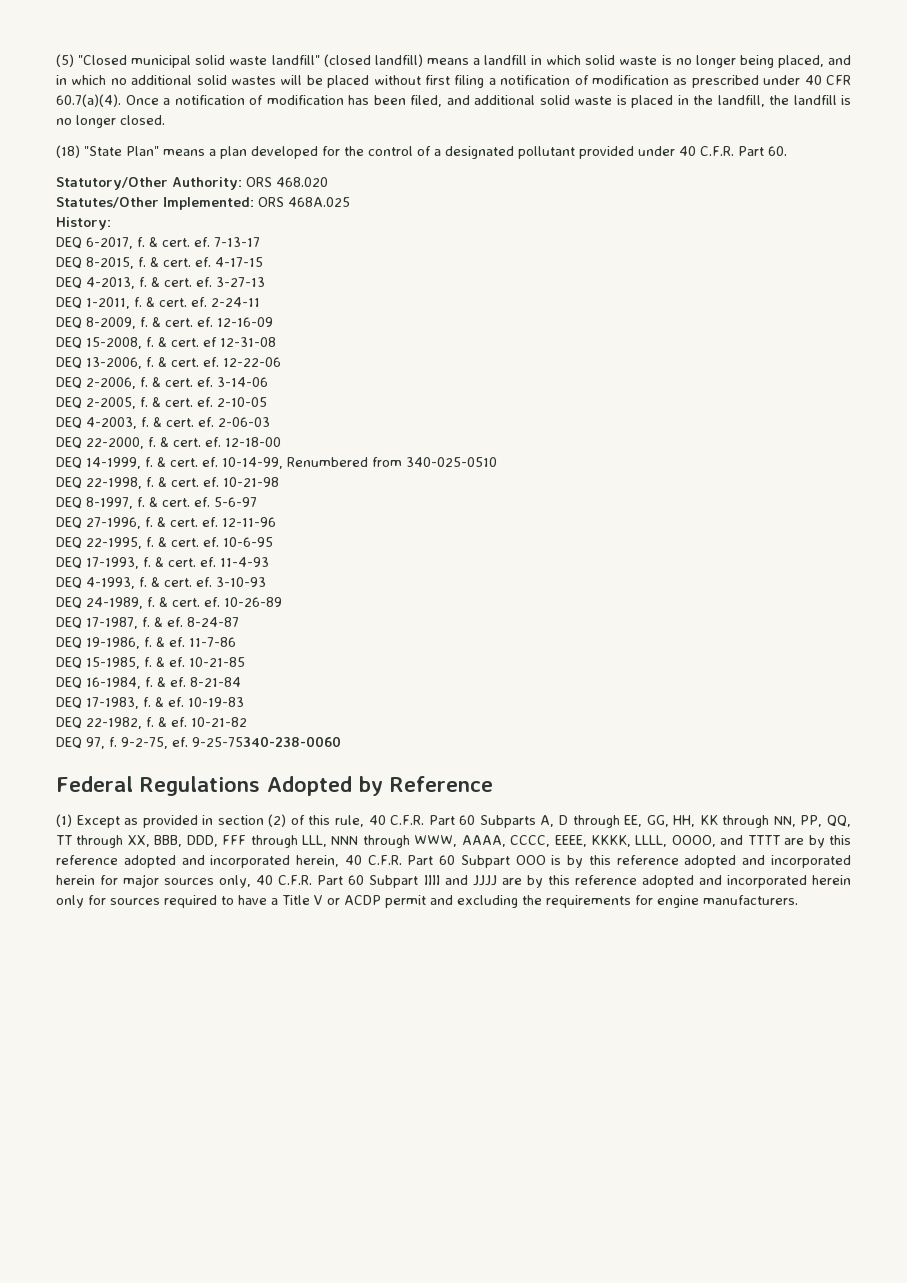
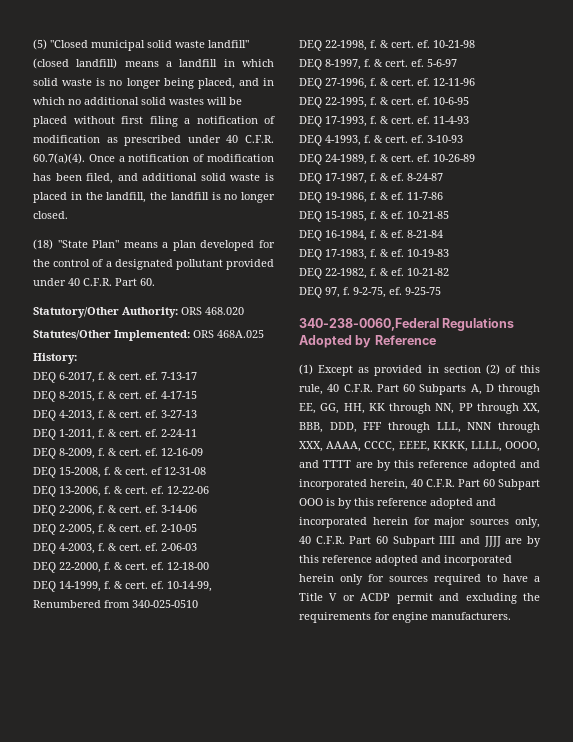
- (5) "Closed municipal solid waste landfill" (closed landfill) means a landfill in which solid waste is no longer being placed, and in which no additional solid wastes will be placed without first filing a notification of modification as prescribed under 40 CFR 60.7(a)(4). Once a notification of modification has been filed, and additional solid waste is placed in the landfill, the landfill is no longer closed.
+ (5) "Closed municipal solid waste landfill" (closed landfill) means a landfill in which solid waste is no longer being placed, and in which no additional solid wastes will be placed without first filing a notification of modification as prescribed under 40 C.F.R. 60.7(a)(4). Once a notification of modification has been filed, and additional solid waste is placed in the landfill, the landfill is no longer closed.
- 9-25-75340-238-0060
- Federal Regulations Adopted by Reference
+ 9-25-75
+ 340-238-0060,Federal Regulations Adopted by Reference
- (1) Except as provided in section (2) of this rule, 40 C.F.R. Part 60 Subparts A, D through EE, GG, HH, KK through NN, PP, QQ, TT through XX, BBB, DDD, FFF through LLL, NNN through WWW, AAAA, CCCC, EEEE, KKKK, LLLL, OOOO, and TTTT are by this reference adopted and incorporated herein, 40 C.F.R. Part 60 Subpart OOO is by this reference adopted and incorporated herein for major sources only, 40 C.F.R. Part 60 Subpart IIII and JJJJ are by this reference adopted and incorporated herein only for sources required to have a Title V or ACDP permit and excluding the requirements for engine manufacturers.
+ (1) Except as provided in section (2) of this rule, 40 C.F.R. Part 60 Subparts A, D through EE, GG, HH, KK through NN, PP through XX, BBB, DDD, FFF through LLL, NNN through XXX, AAAA, CCCC, EEEE, KKKK, LLLL, OOOO, and TTTT are by this reference adopted and incorporated herein, 40 C.F.R. Part 60 Subpart OOO is by this reference adopted and incorporated herein for major sources only, 40 C.F.R. Part 60 Subpart IIII and JJJJ are by this reference adopted and incorporated herein only for sources required to have a Title V or ACDP permit and excluding the requirements for engine manufacturers.

